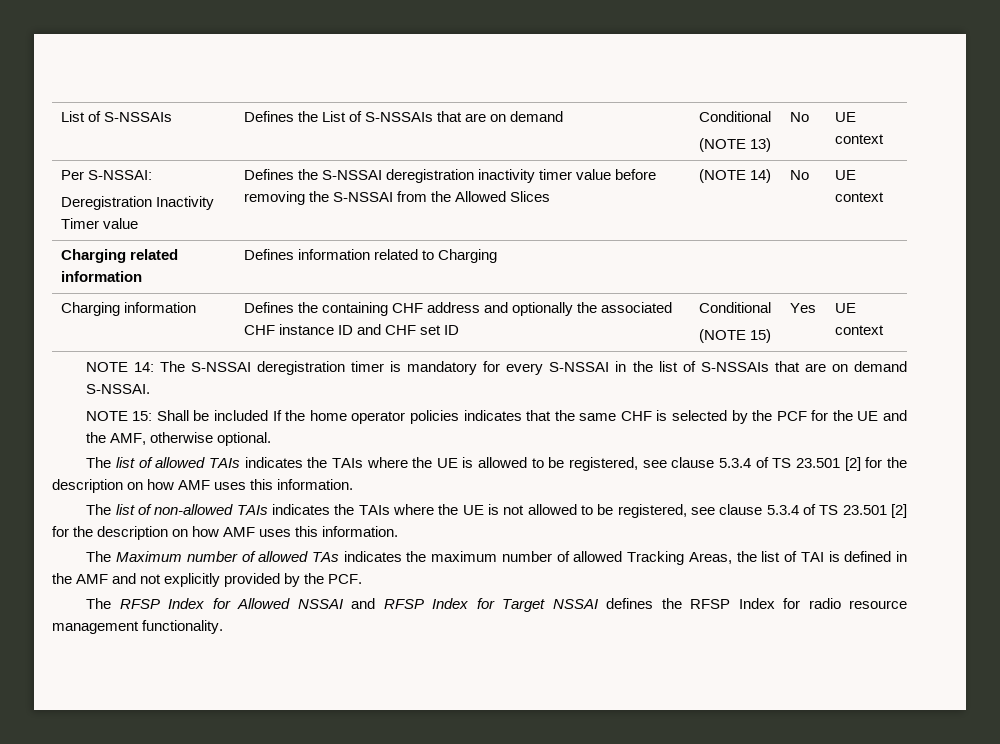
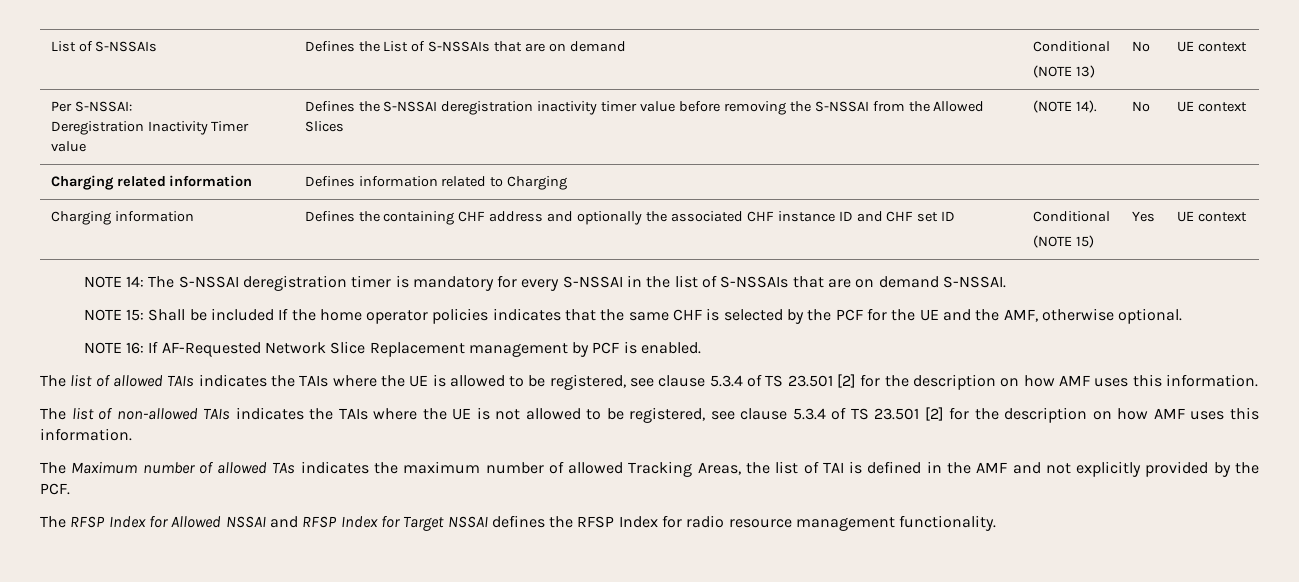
  Per S-NSSAI:
- Deregistration Inactivity Timer value | Defines the S-NSSAI deregistration inactivity timer value before removing the S-NSSAI from the Allowed Slices | (NOTE 14) | No | UE context
+ Deregistration Inactivity Timer value | Defines the S-NSSAI deregistration inactivity timer value before removing the S-NSSAI from the Allowed Slices | (NOTE 14). | No | UE context
+ NOTE 16: If AF-Requested Network Slice Replacement management by PCF is enabled.

